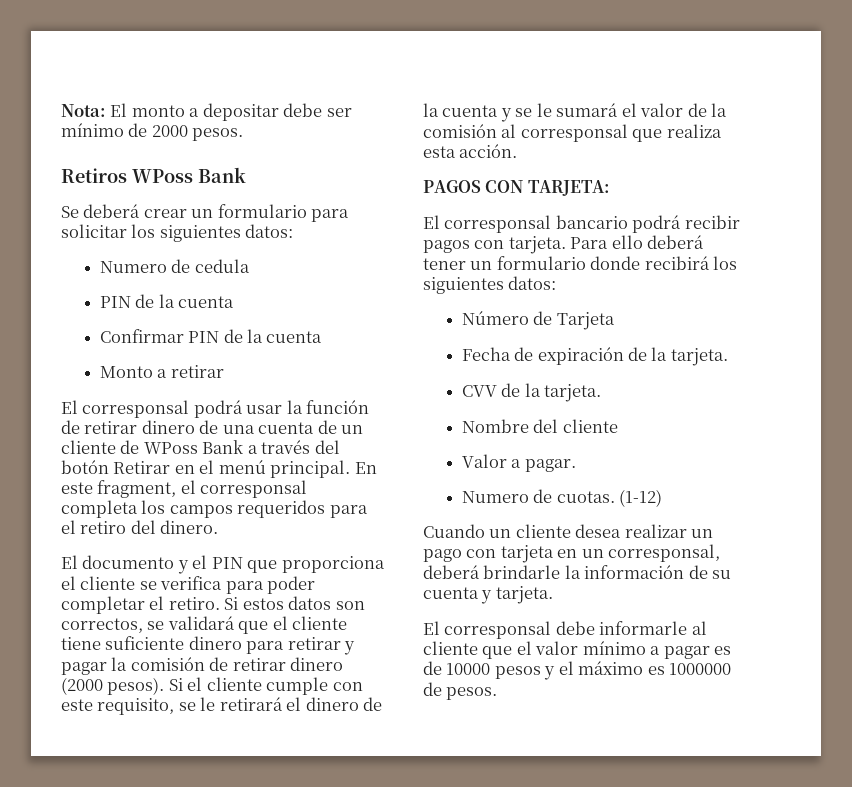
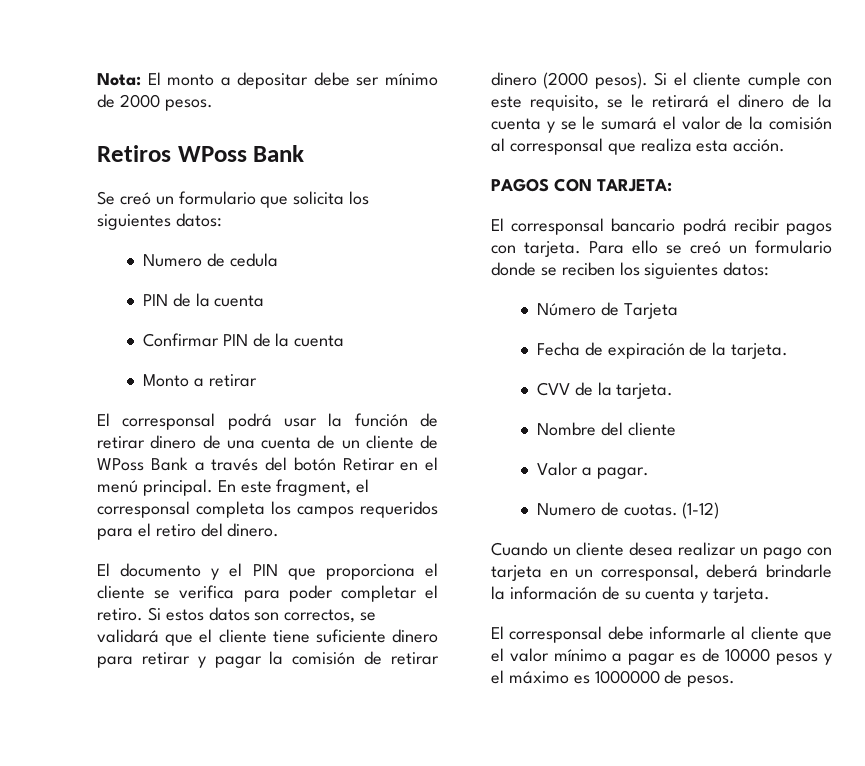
- Se deberá crear un formulario para solicitar los siguientes datos:
+ Se creó un formulario que solicita los siguientes datos:
- Para ello deberá tener un formulario donde recibirá los siguientes datos:
+ Para ello se creó un formulario donde se reciben los siguientes datos:

